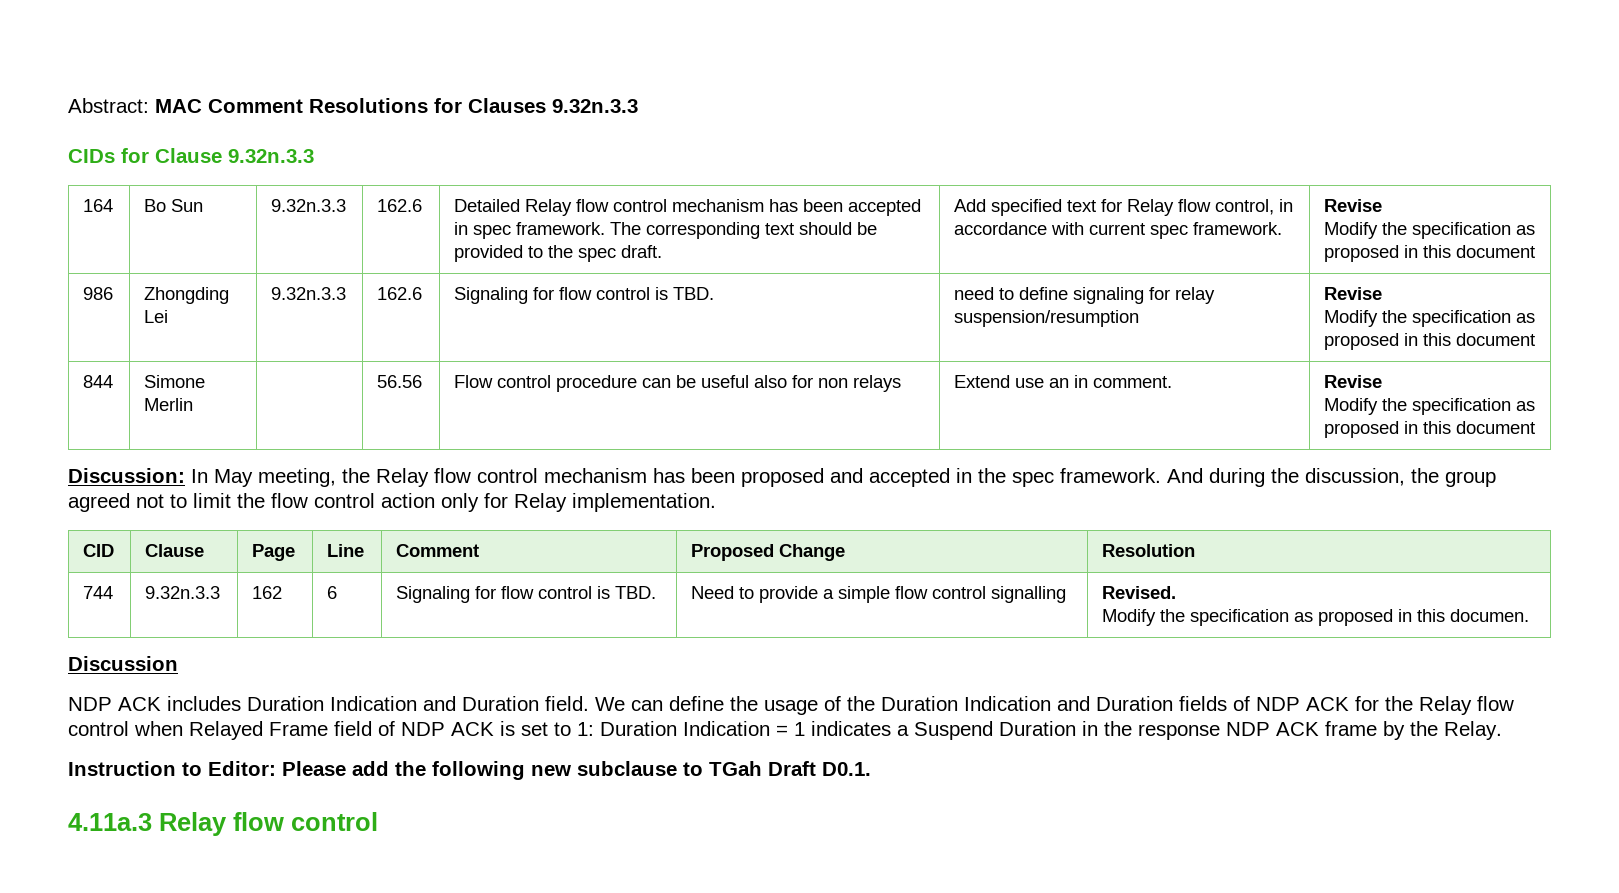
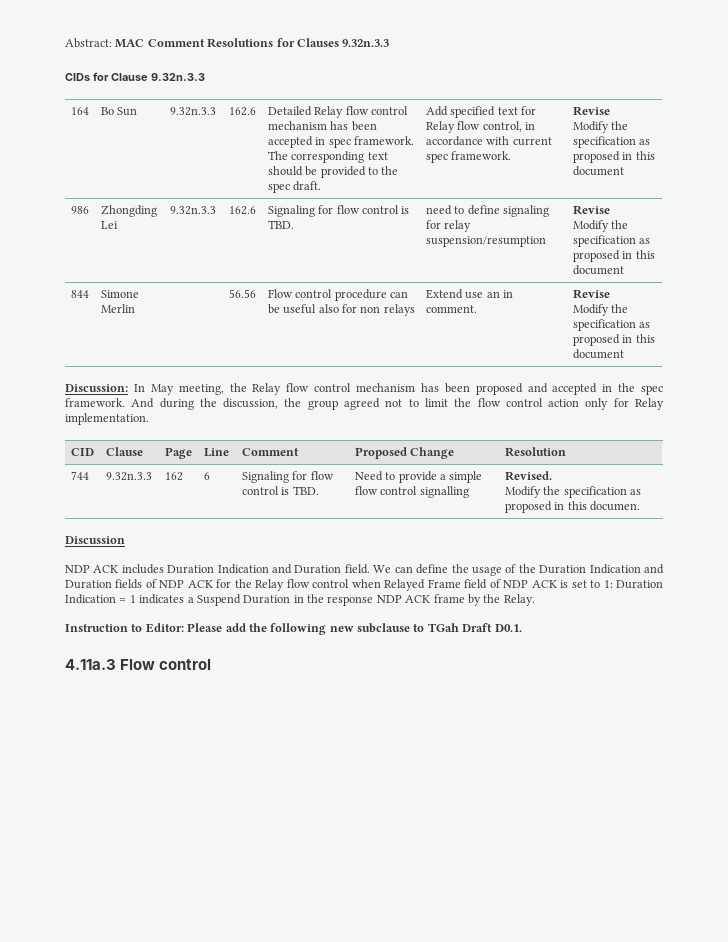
- 4.11a.3 Relay flow control
+ 4.11a.3 Flow control

